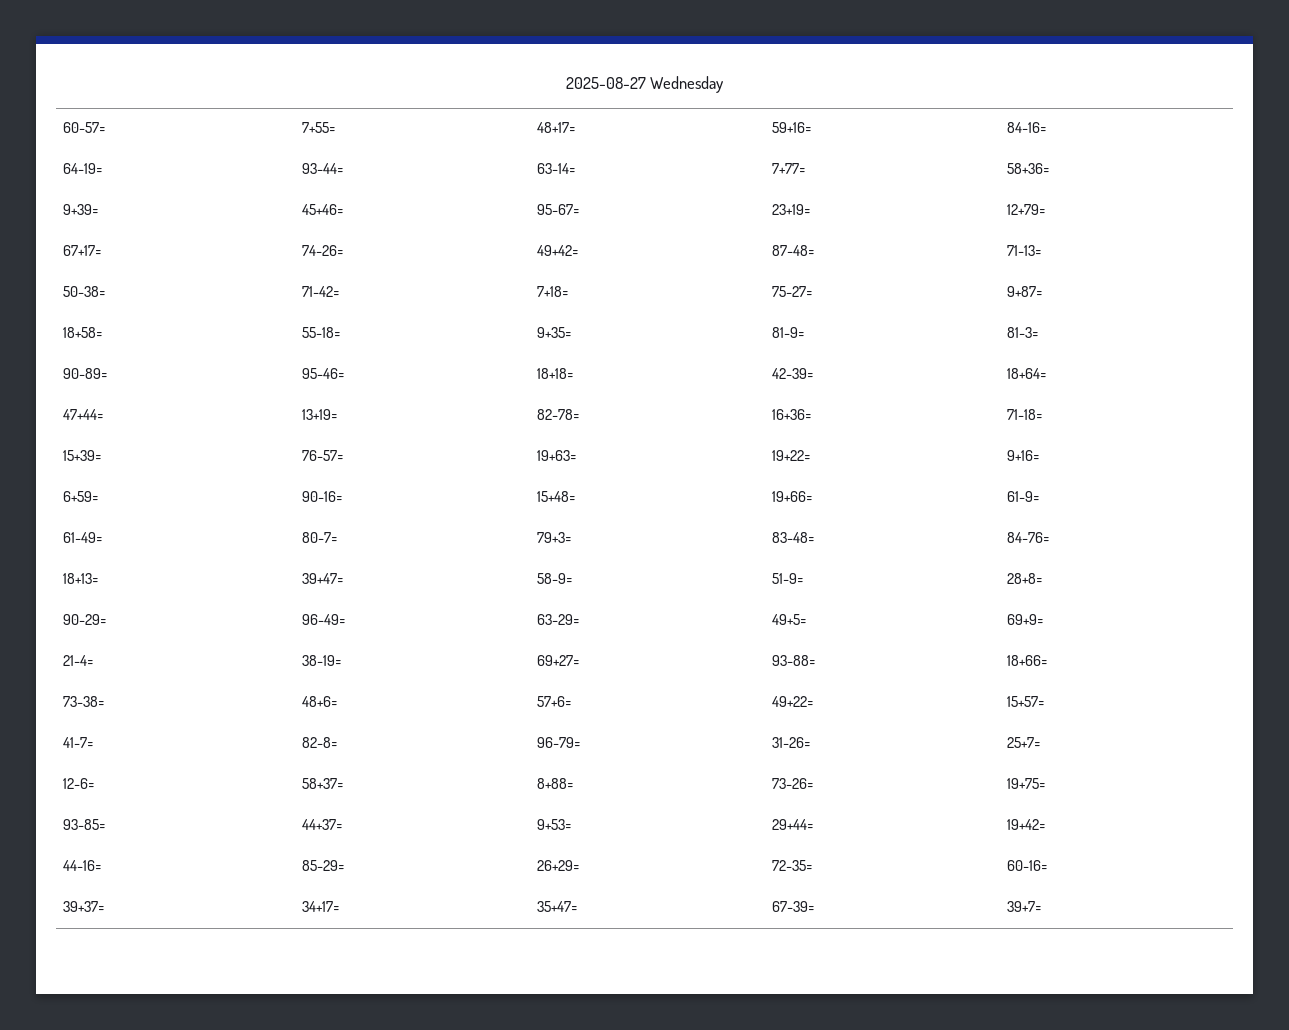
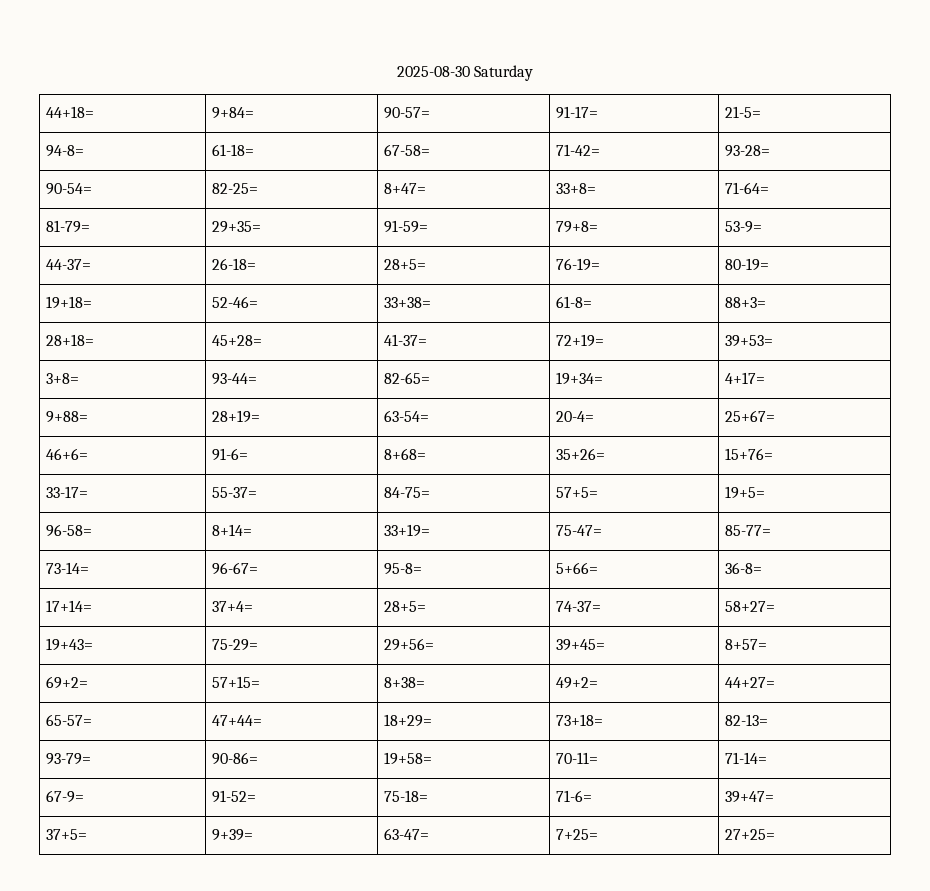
- 2025-08-27 Wednesday
- 60-57= | 7+55= | 48+17= | 59+16= | 84-16=
- 64-19= | 93-44= | 63-14= | 7+77= | 58+36=
- 9+39= | 45+46= | 95-67= | 23+19= | 12+79=
- 67+17= | 74-26= | 49+42= | 87-48= | 71-13=
- 50-38= | 71-42= | 7+18= | 75-27= | 9+87=
- 18+58= | 55-18= | 9+35= | 81-9= | 81-3=
- 90-89= | 95-46= | 18+18= | 42-39= | 18+64=
- 47+44= | 13+19= | 82-78= | 16+36= | 71-18=
- 15+39= | 76-57= | 19+63= | 19+22= | 9+16=
- 6+59= | 90-16= | 15+48= | 19+66= | 61-9=
- 61-49= | 80-7= | 79+3= | 83-48= | 84-76=
- 18+13= | 39+47= | 58-9= | 51-9= | 28+8=
- 90-29= | 96-49= | 63-29= | 49+5= | 69+9=
- 21-4= | 38-19= | 69+27= | 93-88= | 18+66=
- 73-38= | 48+6= | 57+6= | 49+22= | 15+57=
- 41-7= | 82-8= | 96-79= | 31-26= | 25+7=
- 12-6= | 58+37= | 8+88= | 73-26= | 19+75=
- 93-85= | 44+37= | 9+53= | 29+44= | 19+42=
- 44-16= | 85-29= | 26+29= | 72-35= | 60-16=
- 39+37= | 34+17= | 35+47= | 67-39= | 39+7=
+ 2025-08-30 Saturday
+ 44+18= | 9+84= | 90-57= | 91-17= | 21-5=
+ 94-8= | 61-18= | 67-58= | 71-42= | 93-28=
+ 90-54= | 82-25= | 8+47= | 33+8= | 71-64=
+ 81-79= | 29+35= | 91-59= | 79+8= | 53-9=
+ 44-37= | 26-18= | 28+5= | 76-19= | 80-19=
+ 19+18= | 52-46= | 33+38= | 61-8= | 88+3=
+ 28+18= | 45+28= | 41-37= | 72+19= | 39+53=
+ 3+8= | 93-44= | 82-65= | 19+34= | 4+17=
+ 9+88= | 28+19= | 63-54= | 20-4= | 25+67=
+ 46+6= | 91-6= | 8+68= | 35+26= | 15+76=
+ 33-17= | 55-37= | 84-75= | 57+5= | 19+5=
+ 96-58= | 8+14= | 33+19= | 75-47= | 85-77=
+ 73-14= | 96-67= | 95-8= | 5+66= | 36-8=
+ 17+14= | 37+4= | 28+5= | 74-37= | 58+27=
+ 19+43= | 75-29= | 29+56= | 39+45= | 8+57=
+ 69+2= | 57+15= | 8+38= | 49+2= | 44+27=
+ 65-57= | 47+44= | 18+29= | 73+18= | 82-13=
+ 93-79= | 90-86= | 19+58= | 70-11= | 71-14=
+ 67-9= | 91-52= | 75-18= | 71-6= | 39+47=
+ 37+5= | 9+39= | 63-47= | 7+25= | 27+25=

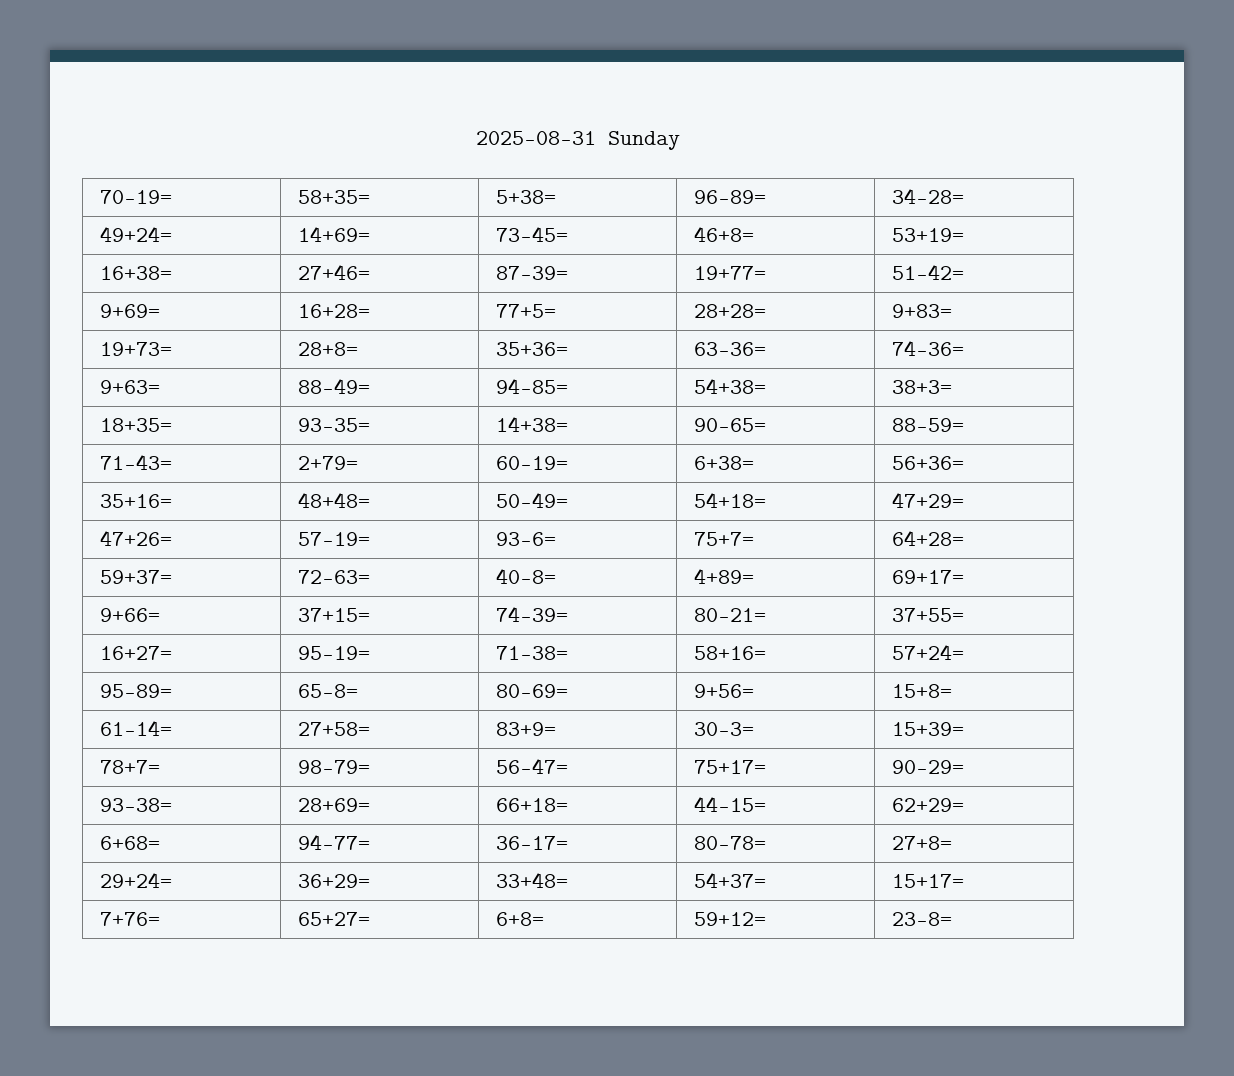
- 2025-08-30 Saturday
- 44+18= | 9+84= | 90-57= | 91-17= | 21-5=
- 94-8= | 61-18= | 67-58= | 71-42= | 93-28=
- 90-54= | 82-25= | 8+47= | 33+8= | 71-64=
- 81-79= | 29+35= | 91-59= | 79+8= | 53-9=
- 44-37= | 26-18= | 28+5= | 76-19= | 80-19=
- 19+18= | 52-46= | 33+38= | 61-8= | 88+3=
- 28+18= | 45+28= | 41-37= | 72+19= | 39+53=
- 3+8= | 93-44= | 82-65= | 19+34= | 4+17=
- 9+88= | 28+19= | 63-54= | 20-4= | 25+67=
- 46+6= | 91-6= | 8+68= | 35+26= | 15+76=
- 33-17= | 55-37= | 84-75= | 57+5= | 19+5=
- 96-58= | 8+14= | 33+19= | 75-47= | 85-77=
- 73-14= | 96-67= | 95-8= | 5+66= | 36-8=
- 17+14= | 37+4= | 28+5= | 74-37= | 58+27=
- 19+43= | 75-29= | 29+56= | 39+45= | 8+57=
- 69+2= | 57+15= | 8+38= | 49+2= | 44+27=
- 65-57= | 47+44= | 18+29= | 73+18= | 82-13=
- 93-79= | 90-86= | 19+58= | 70-11= | 71-14=
- 67-9= | 91-52= | 75-18= | 71-6= | 39+47=
- 37+5= | 9+39= | 63-47= | 7+25= | 27+25=
+ 2025-08-31 Sunday
+ 70-19= | 58+35= | 5+38= | 96-89= | 34-28=
+ 49+24= | 14+69= | 73-45= | 46+8= | 53+19=
+ 16+38= | 27+46= | 87-39= | 19+77= | 51-42=
+ 9+69= | 16+28= | 77+5= | 28+28= | 9+83=
+ 19+73= | 28+8= | 35+36= | 63-36= | 74-36=
+ 9+63= | 88-49= | 94-85= | 54+38= | 38+3=
+ 18+35= | 93-35= | 14+38= | 90-65= | 88-59=
+ 71-43= | 2+79= | 60-19= | 6+38= | 56+36=
+ 35+16= | 48+48= | 50-49= | 54+18= | 47+29=
+ 47+26= | 57-19= | 93-6= | 75+7= | 64+28=
+ 59+37= | 72-63= | 40-8= | 4+89= | 69+17=
+ 9+66= | 37+15= | 74-39= | 80-21= | 37+55=
+ 16+27= | 95-19= | 71-38= | 58+16= | 57+24=
+ 95-89= | 65-8= | 80-69= | 9+56= | 15+8=
+ 61-14= | 27+58= | 83+9= | 30-3= | 15+39=
+ 78+7= | 98-79= | 56-47= | 75+17= | 90-29=
+ 93-38= | 28+69= | 66+18= | 44-15= | 62+29=
+ 6+68= | 94-77= | 36-17= | 80-78= | 27+8=
+ 29+24= | 36+29= | 33+48= | 54+37= | 15+17=
+ 7+76= | 65+27= | 6+8= | 59+12= | 23-8=

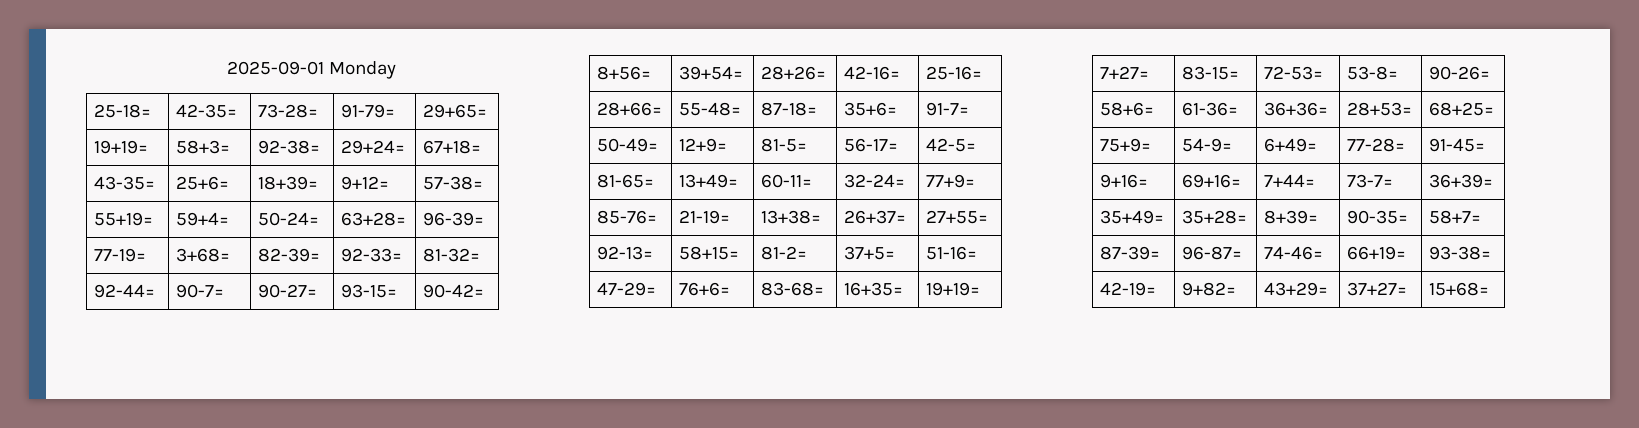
- 2025-08-31 Sunday
- 70-19= | 58+35= | 5+38= | 96-89= | 34-28=
- 49+24= | 14+69= | 73-45= | 46+8= | 53+19=
- 16+38= | 27+46= | 87-39= | 19+77= | 51-42=
- 9+69= | 16+28= | 77+5= | 28+28= | 9+83=
- 19+73= | 28+8= | 35+36= | 63-36= | 74-36=
- 9+63= | 88-49= | 94-85= | 54+38= | 38+3=
- 18+35= | 93-35= | 14+38= | 90-65= | 88-59=
- 71-43= | 2+79= | 60-19= | 6+38= | 56+36=
- 35+16= | 48+48= | 50-49= | 54+18= | 47+29=
- 47+26= | 57-19= | 93-6= | 75+7= | 64+28=
- 59+37= | 72-63= | 40-8= | 4+89= | 69+17=
- 9+66= | 37+15= | 74-39= | 80-21= | 37+55=
- 16+27= | 95-19= | 71-38= | 58+16= | 57+24=
- 95-89= | 65-8= | 80-69= | 9+56= | 15+8=
- 61-14= | 27+58= | 83+9= | 30-3= | 15+39=
- 78+7= | 98-79= | 56-47= | 75+17= | 90-29=
- 93-38= | 28+69= | 66+18= | 44-15= | 62+29=
- 6+68= | 94-77= | 36-17= | 80-78= | 27+8=
- 29+24= | 36+29= | 33+48= | 54+37= | 15+17=
- 7+76= | 65+27= | 6+8= | 59+12= | 23-8=
+ 2025-09-01 Monday
+ 25-18= | 42-35= | 73-28= | 91-79= | 29+65=
+ 19+19= | 58+3= | 92-38= | 29+24= | 67+18=
+ 43-35= | 25+6= | 18+39= | 9+12= | 57-38=
+ 55+19= | 59+4= | 50-24= | 63+28= | 96-39=
+ 77-19= | 3+68= | 82-39= | 92-33= | 81-32=
+ 92-44= | 90-7= | 90-27= | 93-15= | 90-42=
+ 8+56= | 39+54= | 28+26= | 42-16= | 25-16=
+ 28+66= | 55-48= | 87-18= | 35+6= | 91-7=
+ 50-49= | 12+9= | 81-5= | 56-17= | 42-5=
+ 81-65= | 13+49= | 60-11= | 32-24= | 77+9=
+ 85-76= | 21-19= | 13+38= | 26+37= | 27+55=
+ 92-13= | 58+15= | 81-2= | 37+5= | 51-16=
+ 47-29= | 76+6= | 83-68= | 16+35= | 19+19=
+ 7+27= | 83-15= | 72-53= | 53-8= | 90-26=
+ 58+6= | 61-36= | 36+36= | 28+53= | 68+25=
+ 75+9= | 54-9= | 6+49= | 77-28= | 91-45=
+ 9+16= | 69+16= | 7+44= | 73-7= | 36+39=
+ 35+49= | 35+28= | 8+39= | 90-35= | 58+7=
+ 87-39= | 96-87= | 74-46= | 66+19= | 93-38=
+ 42-19= | 9+82= | 43+29= | 37+27= | 15+68=

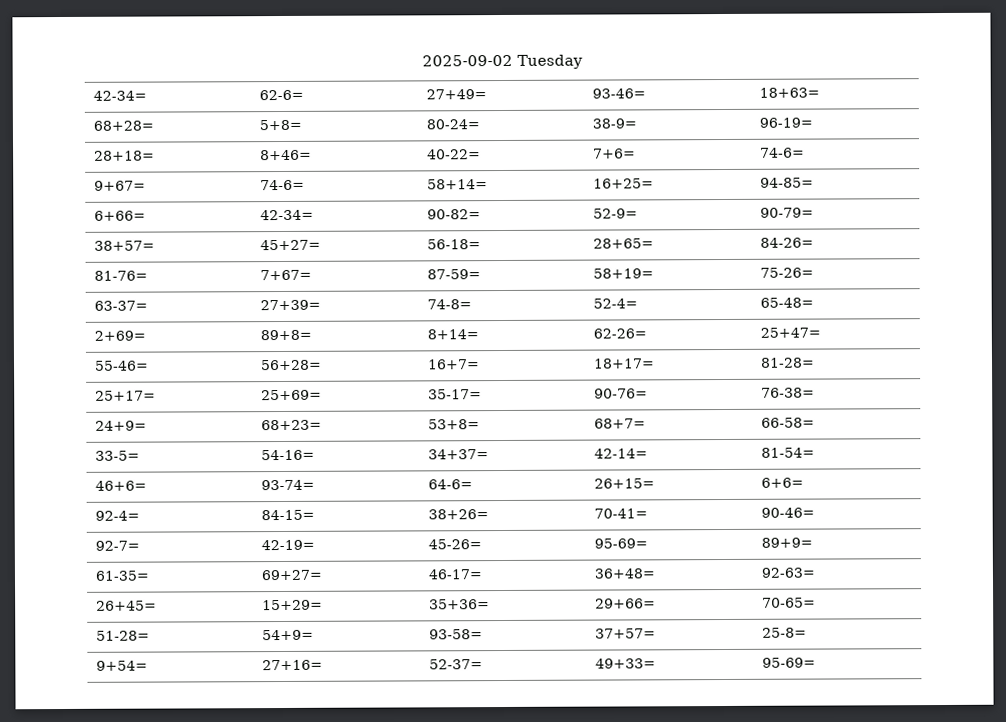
- 2025-09-01 Monday
- 25-18= | 42-35= | 73-28= | 91-79= | 29+65=
- 19+19= | 58+3= | 92-38= | 29+24= | 67+18=
- 43-35= | 25+6= | 18+39= | 9+12= | 57-38=
- 55+19= | 59+4= | 50-24= | 63+28= | 96-39=
- 77-19= | 3+68= | 82-39= | 92-33= | 81-32=
- 92-44= | 90-7= | 90-27= | 93-15= | 90-42=
- 8+56= | 39+54= | 28+26= | 42-16= | 25-16=
- 28+66= | 55-48= | 87-18= | 35+6= | 91-7=
- 50-49= | 12+9= | 81-5= | 56-17= | 42-5=
- 81-65= | 13+49= | 60-11= | 32-24= | 77+9=
- 85-76= | 21-19= | 13+38= | 26+37= | 27+55=
- 92-13= | 58+15= | 81-2= | 37+5= | 51-16=
- 47-29= | 76+6= | 83-68= | 16+35= | 19+19=
- 7+27= | 83-15= | 72-53= | 53-8= | 90-26=
- 58+6= | 61-36= | 36+36= | 28+53= | 68+25=
- 75+9= | 54-9= | 6+49= | 77-28= | 91-45=
- 9+16= | 69+16= | 7+44= | 73-7= | 36+39=
- 35+49= | 35+28= | 8+39= | 90-35= | 58+7=
- 87-39= | 96-87= | 74-46= | 66+19= | 93-38=
- 42-19= | 9+82= | 43+29= | 37+27= | 15+68=
+ 2025-09-02 Tuesday
+ 42-34= | 62-6= | 27+49= | 93-46= | 18+63=
+ 68+28= | 5+8= | 80-24= | 38-9= | 96-19=
+ 28+18= | 8+46= | 40-22= | 7+6= | 74-6=
+ 9+67= | 74-6= | 58+14= | 16+25= | 94-85=
+ 6+66= | 42-34= | 90-82= | 52-9= | 90-79=
+ 38+57= | 45+27= | 56-18= | 28+65= | 84-26=
+ 81-76= | 7+67= | 87-59= | 58+19= | 75-26=
+ 63-37= | 27+39= | 74-8= | 52-4= | 65-48=
+ 2+69= | 89+8= | 8+14= | 62-26= | 25+47=
+ 55-46= | 56+28= | 16+7= | 18+17= | 81-28=
+ 25+17= | 25+69= | 35-17= | 90-76= | 76-38=
+ 24+9= | 68+23= | 53+8= | 68+7= | 66-58=
+ 33-5= | 54-16= | 34+37= | 42-14= | 81-54=
+ 46+6= | 93-74= | 64-6= | 26+15= | 6+6=
+ 92-4= | 84-15= | 38+26= | 70-41= | 90-46=
+ 92-7= | 42-19= | 45-26= | 95-69= | 89+9=
+ 61-35= | 69+27= | 46-17= | 36+48= | 92-63=
+ 26+45= | 15+29= | 35+36= | 29+66= | 70-65=
+ 51-28= | 54+9= | 93-58= | 37+57= | 25-8=
+ 9+54= | 27+16= | 52-37= | 49+33= | 95-69=

